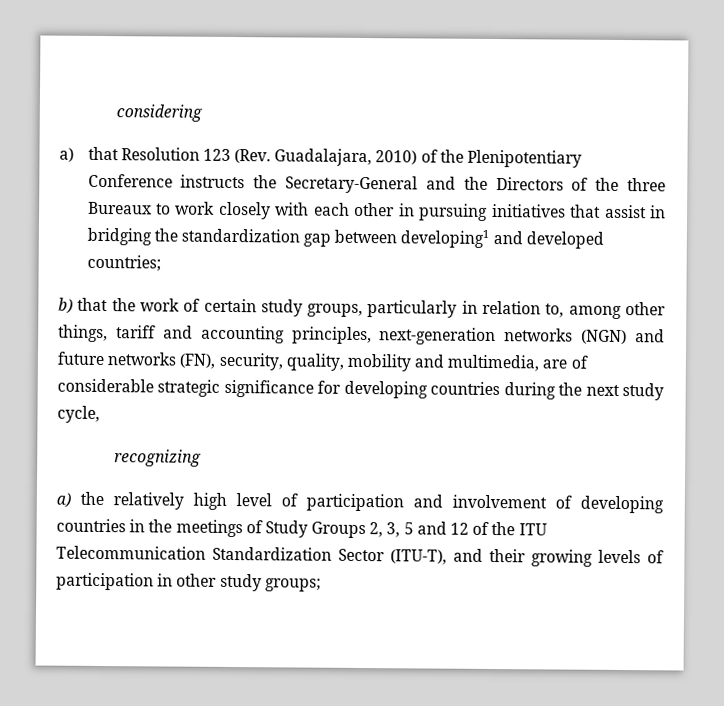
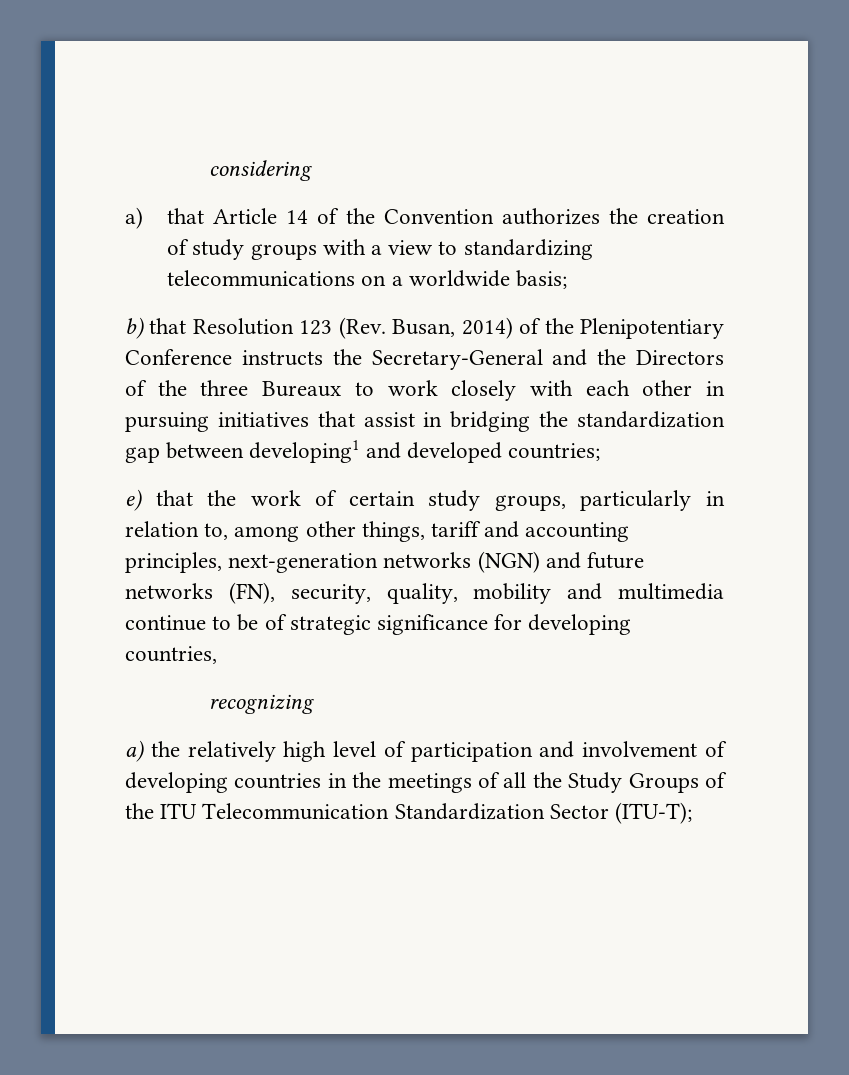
- a) that Resolution 123 (Rev. Guadalajara, 2010) of the Plenipotentiary Conference instructs the Secretary-General and the Directors of the three Bureaux to work closely with each other in pursuing initiatives that assist in bridging the standardization gap between developing1 and developed countries;
+ a) that Article 14 of the Convention authorizes the creation of study groups with a view to standardizing telecommunications on a worldwide basis;
+ b) that Resolution 123 (Rev. Busan, 2014) of the Plenipotentiary Conference instructs the Secretary-General and the Directors of the three Bureaux to work closely with each other in pursuing initiatives that assist in bridging the standardization gap between developing1 and developed countries;
- b) that the work of certain study groups, particularly in relation to, among other things, tariff and accounting principles, next-generation networks (NGN) and future networks (FN), security, quality, mobility and multimedia, are of considerable strategic significance for developing countries during the next study cycle,
+ e) that the work of certain study groups, particularly in relation to, among other things, tariff and accounting principles, next-generation networks (NGN) and future networks (FN), security, quality, mobility and multimedia continue to be of strategic significance for developing countries,
- a) the relatively high level of participation and involvement of developing countries in the meetings of Study Groups 2, 3, 5 and 12 of the ITU Telecommunication Standardization Sector (ITU-T), and their growing levels of participation in other study groups;
+ a) the relatively high level of participation and involvement of developing countries in the meetings of all the Study Groups of the ITU Telecommunication Standardization Sector (ITU-T);

